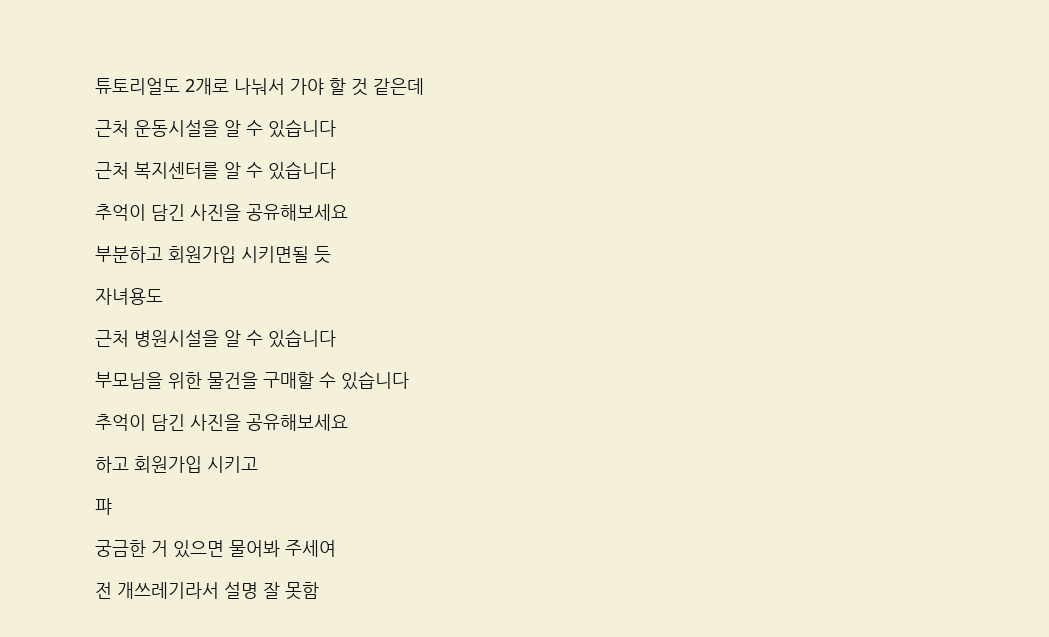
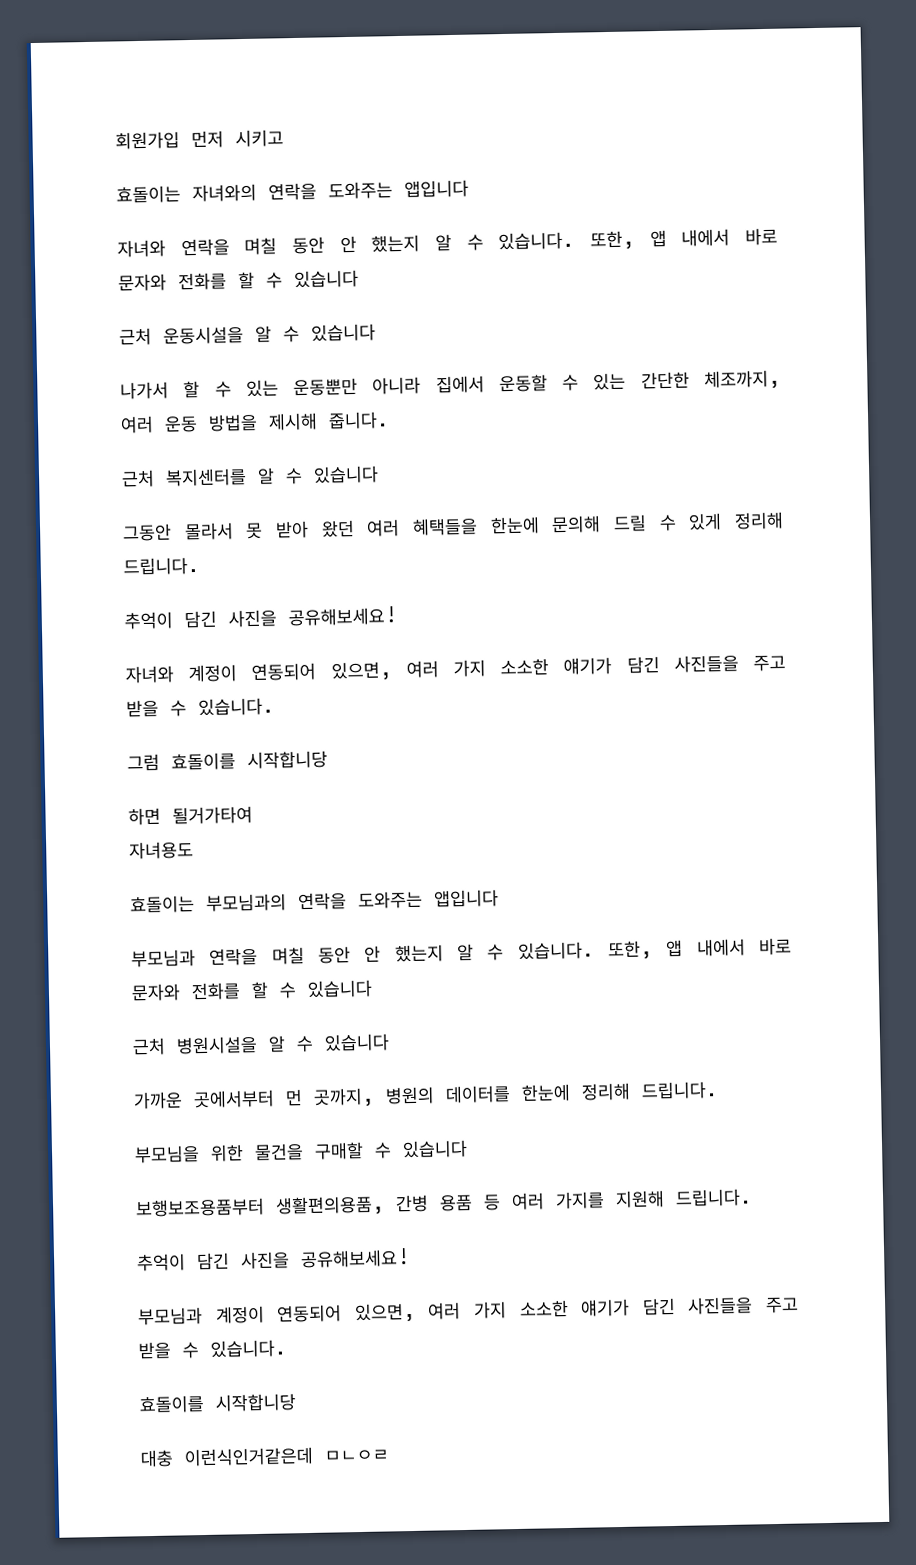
- 튜토리얼도 2개로 나눠서 가야 할 것 같은데
+ 회원가입 먼저 시키고
+ 효돌이는 자녀와의 연락을 도와주는 앱입니다
+ 자녀와 연락을 며칠 동안 안 했는지 알 수 있습니다. 또한, 앱 내에서 바로 문자와 전화를 할 수 있습니다
+ 나가서 할 수 있는 운동뿐만 아니라 집에서 운동할 수 있는 간단한 체조까지, 여러 운동 방법을 제시해 줍니다.
  근처 복지센터를 알 수 있습니다
- 추억이 담긴 사진을 공유해보세요
- 부분하고 회원가입 시키면될 듯
+ 그동안 몰라서 못 받아 왔던 여러 혜택들을 한눈에 문의해 드릴 수 있게 정리해 드립니다.
+ 추억이 담긴 사진을 공유해보세요!
+ 자녀와 계정이 연동되어 있으면, 여러 가지 소소한 얘기가 담긴 사진들을 주고 받을 수 있습니다.
+ 그럼 효돌이를 시작합니당
+ 하면 될거가타여
  자녀용도
+ 효돌이는 부모님과의 연락을 도와주는 앱입니다
+ 부모님과 연락을 며칠 동안 안 했는지 알 수 있습니다. 또한, 앱 내에서 바로 문자와 전화를 할 수 있습니다
+ 가까운 곳에서부터 먼 곳까지, 병원의 데이터를 한눈에 정리해 드립니다.
  부모님을 위한 물건을 구매할 수 있습니다
- 추억이 담긴 사진을 공유해보세요
- 하고 회원가입 시키고
- 퍄
- 궁금한 거 있으면 물어봐 주세여
- 전 개쓰레기라서 설명 잘 못함
+ 보행보조용품부터 생활편의용품, 간병 용품 등 여러 가지를 지원해 드립니다.
+ 추억이 담긴 사진을 공유해보세요!
+ 부모님과 계정이 연동되어 있으면, 여러 가지 소소한 얘기가 담긴 사진들을 주고 받을 수 있습니다.
+ 효돌이를 시작합니당
+ 대충 이런식인거같은데 ㅁㄴㅇㄹ

